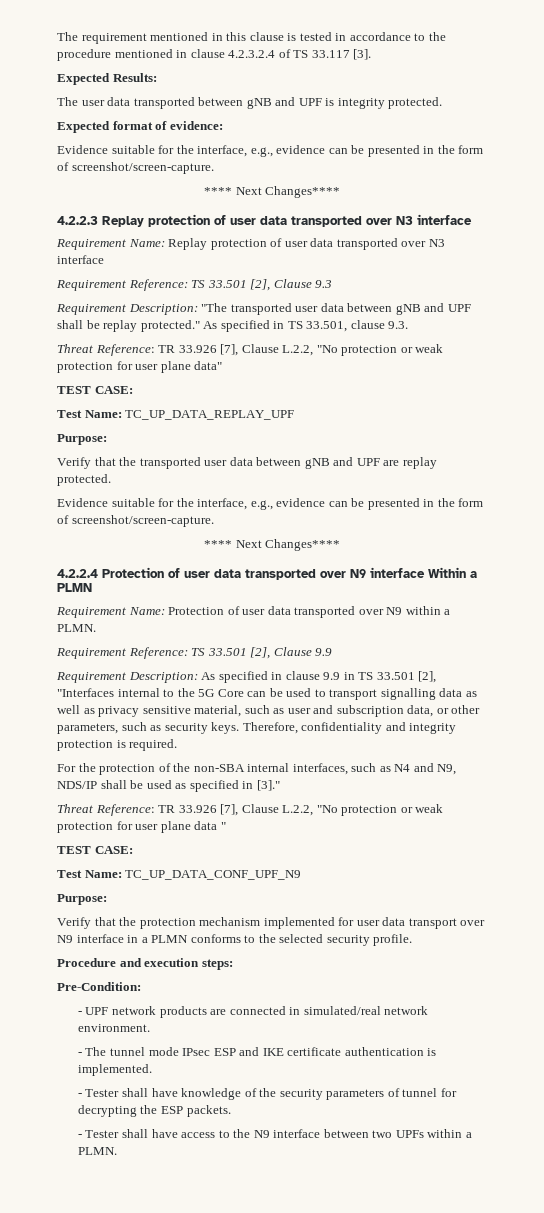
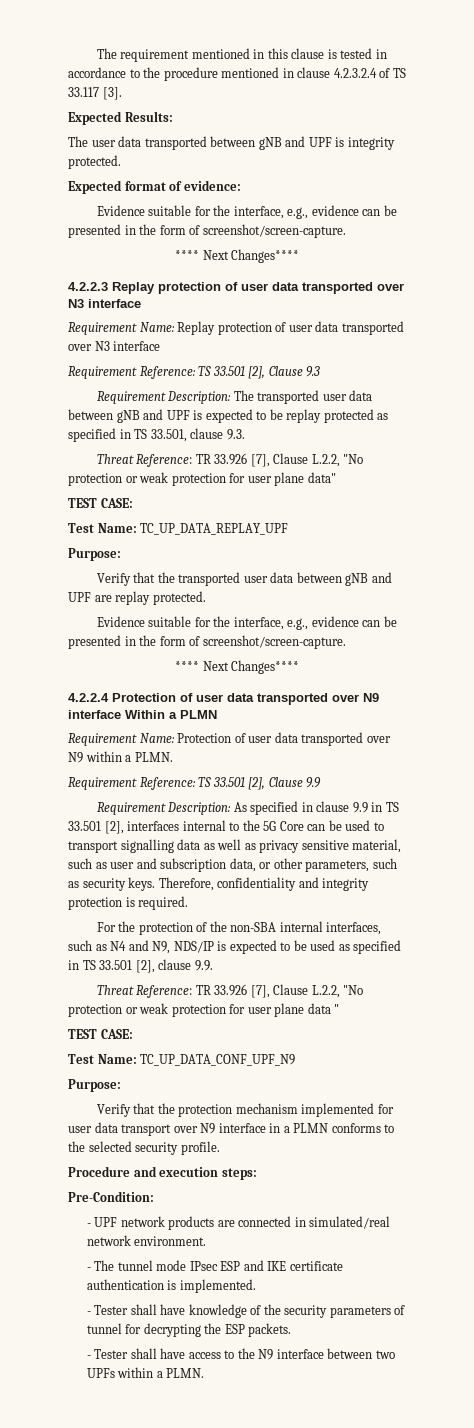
- Requirement Description: "The transported user data between gNB and UPF shall be replay protected." As specified in TS 33.501, clause 9.3.
+ Requirement Description: The transported user data between gNB and UPF is expected to be replay protected as specified in TS 33.501, clause 9.3.
- Requirement Description: As specified in clause 9.9 in TS 33.501 [2], "Interfaces internal to the 5G Core can be used to transport signalling data as well as privacy sensitive material, such as user and subscription data, or other parameters, such as security keys.
+ Requirement Description: As specified in clause 9.9 in TS 33.501 [2], interfaces internal to the 5G Core can be used to transport signalling data as well as privacy sensitive material, such as user and subscription data, or other parameters, such as security keys.
- For the protection of the non-SBA internal interfaces, such as N4 and N9, NDS/IP shall be used as specified in [3]."
+ For the protection of the non-SBA internal interfaces, such as N4 and N9, NDS/IP is expected to be used as specified in TS 33.501 [2], clause 9.9.

